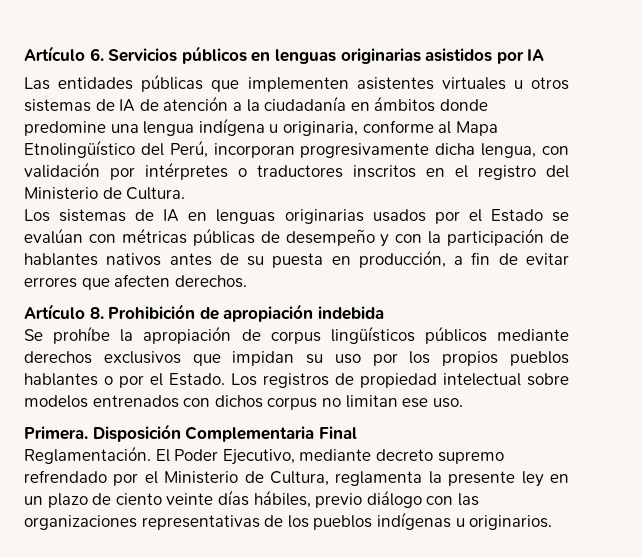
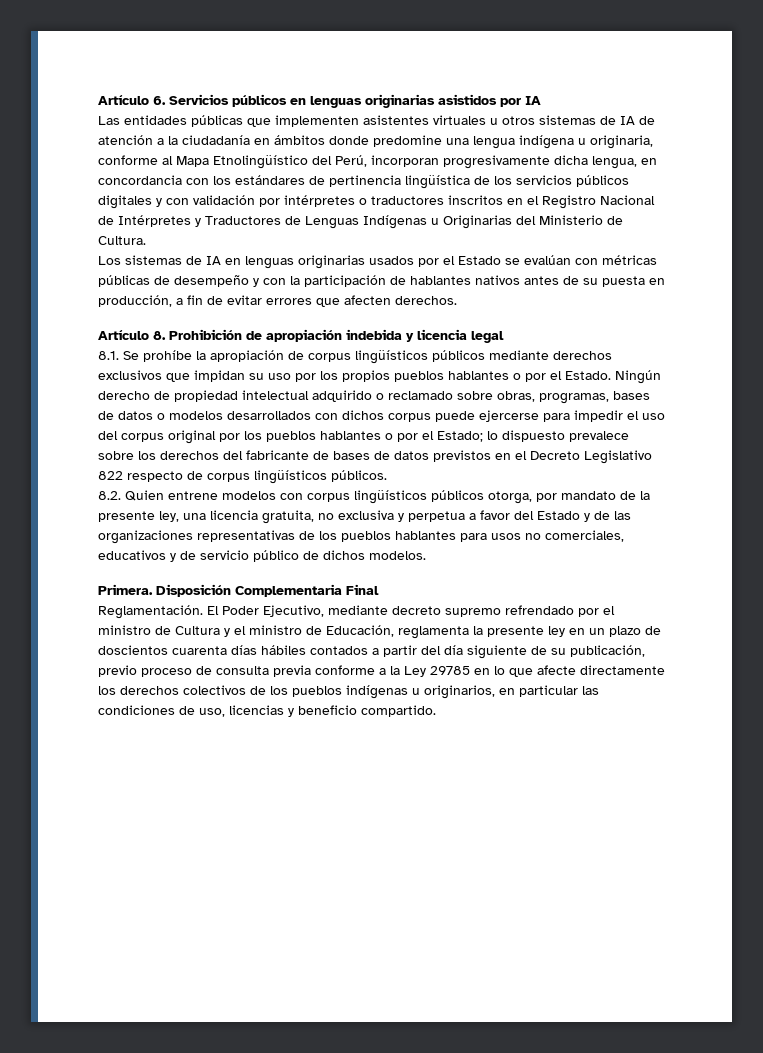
- Las entidades públicas que implementen asistentes virtuales u otros sistemas de IA de atención a la ciudadanía en ámbitos donde predomine una lengua indígena u originaria, conforme al Mapa Etnolingüístico del Perú, incorporan progresivamente dicha lengua, con validación por intérpretes o traductores inscritos en el registro del Ministerio de Cultura.
+ Las entidades públicas que implementen asistentes virtuales u otros sistemas de IA de atención a la ciudadanía en ámbitos donde predomine una lengua indígena u originaria, conforme al Mapa Etnolingüístico del Perú, incorporan progresivamente dicha lengua, en concordancia con los estándares de pertinencia lingüística de los servicios públicos digitales y con validación por intérpretes o traductores inscritos en el Registro Nacional de Intérpretes y Traductores de Lenguas Indígenas u Originarias del Ministerio de Cultura.
- Artículo 8. Prohibición de apropiación indebida
- Se prohíbe la apropiación de corpus lingüísticos públicos mediante derechos exclusivos que impidan su uso por los propios pueblos hablantes o por el Estado.
+ Artículo 8. Prohibición de apropiación indebida y licencia legal
+ 8.1. Se prohíbe la apropiación de corpus lingüísticos públicos mediante derechos exclusivos que impidan su uso por los propios pueblos hablantes o por el Estado.
- Los registros de propiedad intelectual sobre modelos entrenados con dichos corpus no limitan ese uso.
+ Ningún derecho de propiedad intelectual adquirido o reclamado sobre obras, programas, bases de datos o modelos desarrollados con dichos corpus puede ejercerse para impedir el uso del corpus original por los pueblos hablantes o por el Estado; lo dispuesto prevalece sobre los derechos del fabricante de bases de datos previstos en el Decreto Legislativo 822 respecto de corpus lingüísticos públicos.
+ 8.2. Quien entrene modelos con corpus lingüísticos públicos otorga, por mandato de la presente ley, una licencia gratuita, no exclusiva y perpetua a favor del Estado y de las organizaciones representativas de los pueblos hablantes para usos no comerciales, educativos y de servicio público de dichos modelos.
- El Poder Ejecutivo, mediante decreto supremo refrendado por el Ministerio de Cultura, reglamenta la presente ley en un plazo de ciento veinte días hábiles, previo diálogo con las organizaciones representativas de los pueblos indígenas u originarios.
+ El Poder Ejecutivo, mediante decreto supremo refrendado por el ministro de Cultura y el ministro de Educación, reglamenta la presente ley en un plazo de doscientos cuarenta días hábiles contados a partir del día siguiente de su publicación, previo proceso de consulta previa conforme a la Ley 29785 en lo que afecte directamente los derechos colectivos de los pueblos indígenas u originarios, en particular las condiciones de uso, licencias y beneficio compartido.

